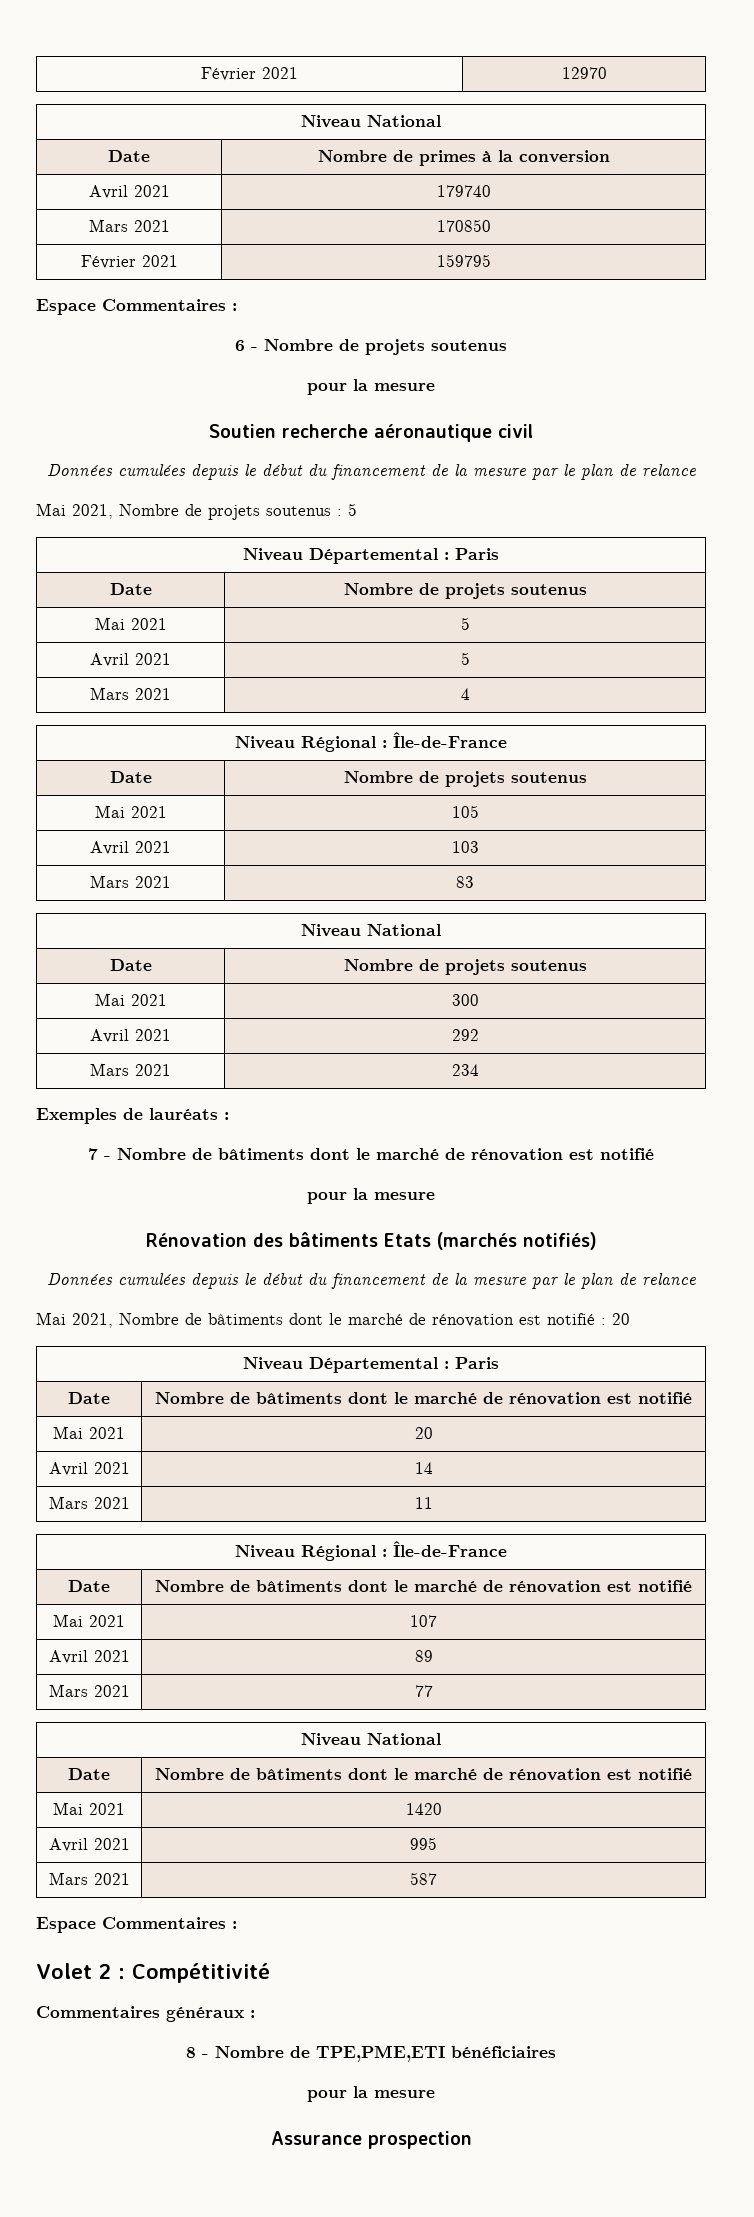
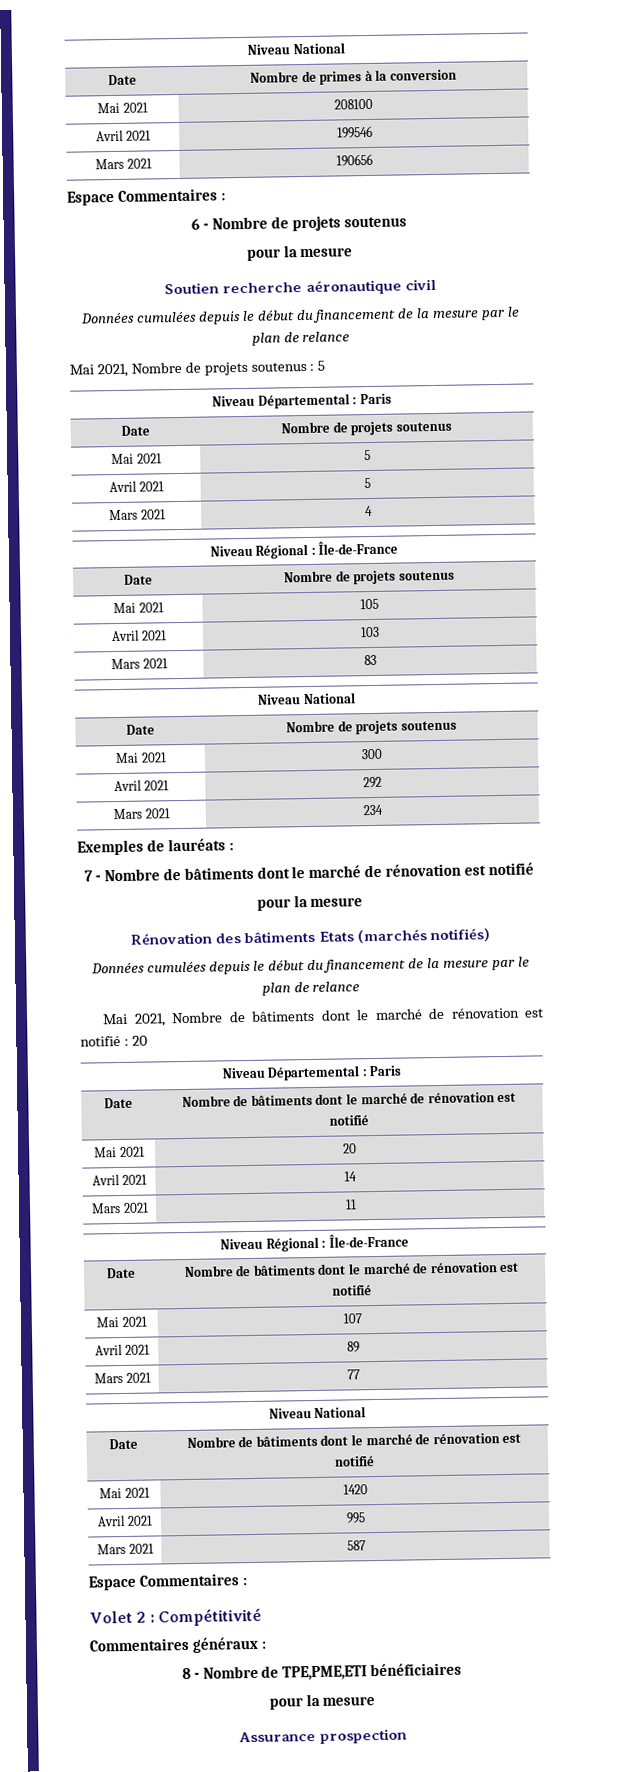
- Février 2021 | 12970
- Avril 2021 | 179740
- Mars 2021 | 170850
- Février 2021 | 159795
+ Mai 2021 | 208100
+ Avril 2021 | 199546
+ Mars 2021 | 190656

